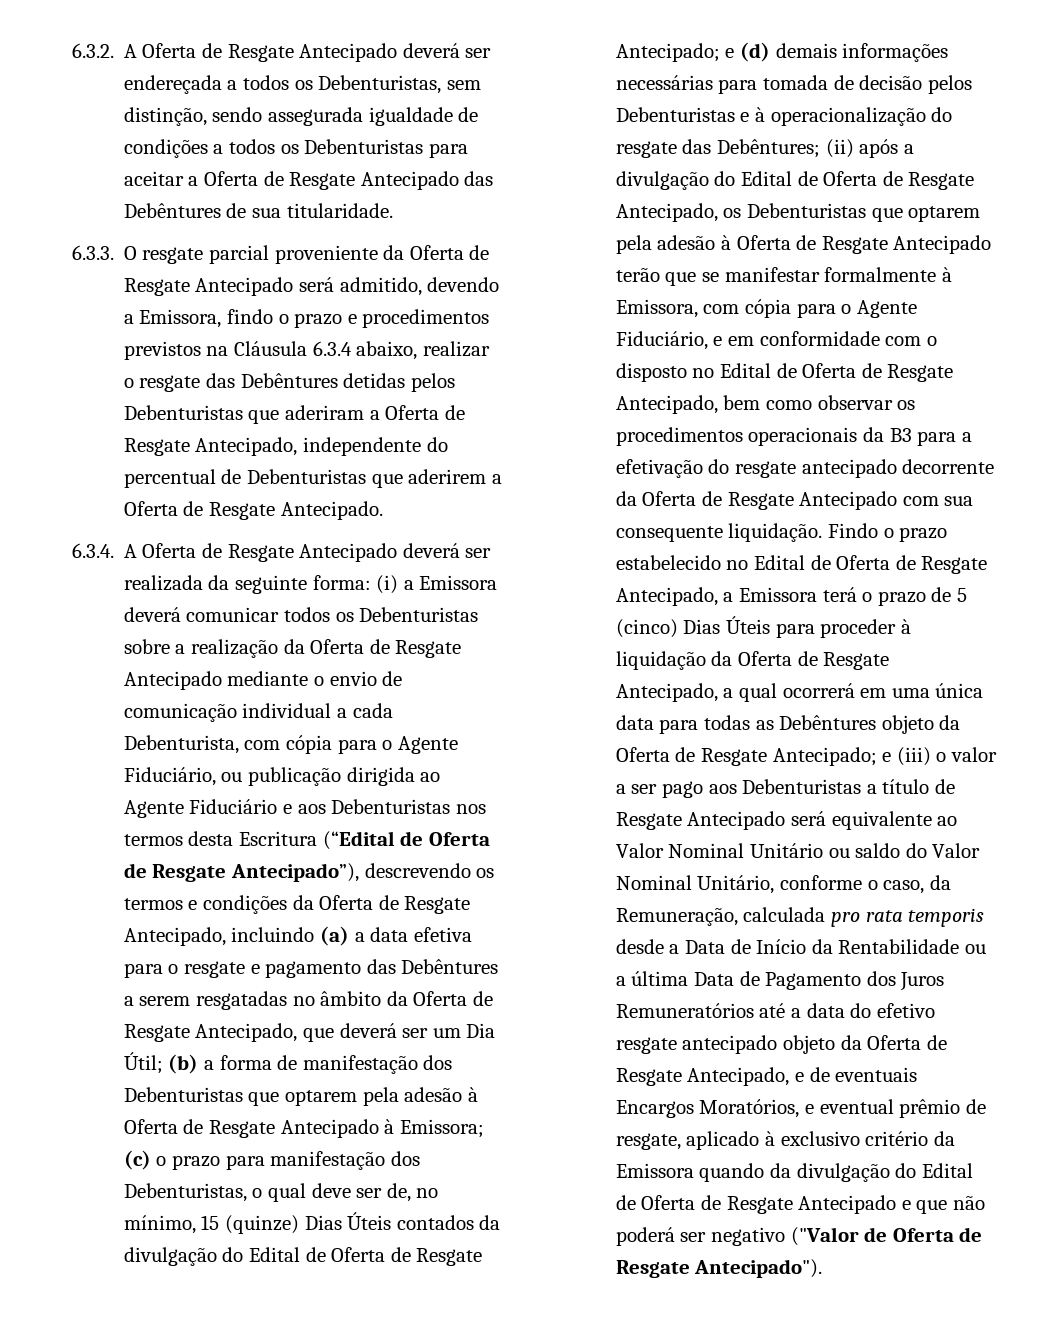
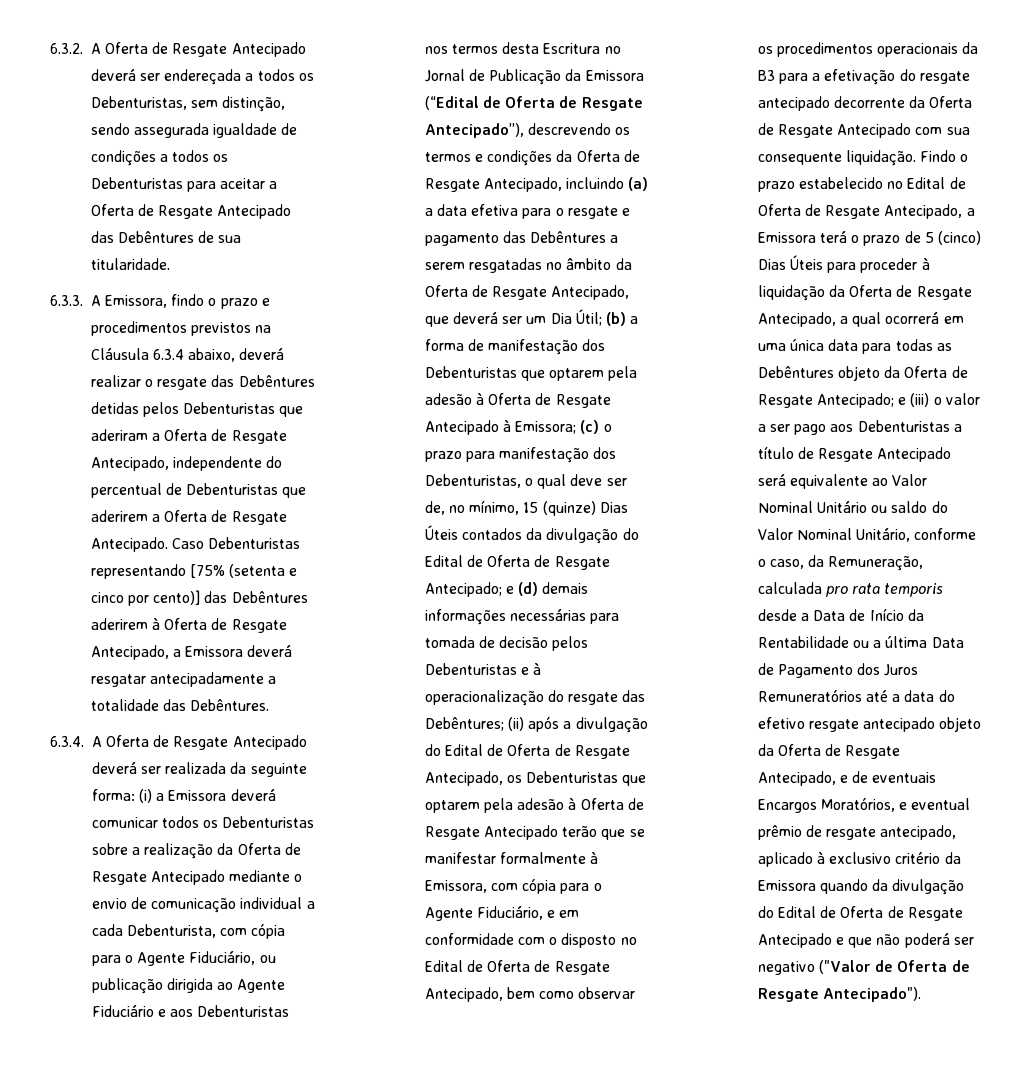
- 6.3.3. O resgate parcial proveniente da Oferta de Resgate Antecipado será admitido, devendo a Emissora, findo o prazo e procedimentos previstos na Cláusula 6.3.4 abaixo, realizar o resgate das Debêntures detidas pelos Debenturistas que aderiram a Oferta de Resgate Antecipado, independente do percentual de Debenturistas que aderirem a Oferta de Resgate Antecipado.
+ 6.3.3. A Emissora, findo o prazo e procedimentos previstos na Cláusula 6.3.4 abaixo, deverá realizar o resgate das Debêntures detidas pelos Debenturistas que aderiram a Oferta de Resgate Antecipado, independente do percentual de Debenturistas que aderirem a Oferta de Resgate Antecipado. Caso Debenturistas representando [75% (setenta e cinco por cento)] das Debêntures aderirem à Oferta de Resgate Antecipado, a Emissora deverá resgatar antecipadamente a totalidade das Debêntures.
- (i) a Emissora deverá comunicar todos os Debenturistas sobre a realização da Oferta de Resgate Antecipado mediante o envio de comunicação individual a cada Debenturista, com cópia para o Agente Fiduciário, ou publicação dirigida ao Agente Fiduciário e aos Debenturistas nos termos desta Escritura (“Edital de Oferta de Resgate Antecipado”), descrevendo os termos e condições da Oferta de Resgate Antecipado, incluindo (a) a data efetiva para o resgate e pagamento das Debêntures a serem resgatadas no âmbito da Oferta de Resgate Antecipado, que deverá ser um Dia Útil;
+ (i) a Emissora deverá comunicar todos os Debenturistas sobre a realização da Oferta de Resgate Antecipado mediante o envio de comunicação individual a cada Debenturista, com cópia para o Agente Fiduciário, ou publicação dirigida ao Agente Fiduciário e aos Debenturistas nos termos desta Escritura no Jornal de Publicação da Emissora (“Edital de Oferta de Resgate Antecipado”), descrevendo os termos e condições da Oferta de Resgate Antecipado, incluindo (a) a data efetiva para o resgate e pagamento das Debêntures a serem resgatadas no âmbito da Oferta de Resgate Antecipado, que deverá ser um Dia Útil;
- e (iii) o valor a ser pago aos Debenturistas a título de Resgate Antecipado será equivalente ao Valor Nominal Unitário ou saldo do Valor Nominal Unitário, conforme o caso, da Remuneração, calculada pro rata temporis desde a Data de Início da Rentabilidade ou a última Data de Pagamento dos Juros Remuneratórios até a data do efetivo resgate antecipado objeto da Oferta de Resgate Antecipado, e de eventuais Encargos Moratórios, e eventual prêmio de resgate, aplicado à exclusivo critério da Emissora quando da divulgação do Edital de Oferta de Resgate Antecipado e que não poderá ser negativo ("Valor de Oferta de Resgate Antecipado").
+ e (iii) o valor a ser pago aos Debenturistas a título de Resgate Antecipado será equivalente ao Valor Nominal Unitário ou saldo do Valor Nominal Unitário, conforme o caso, da Remuneração, calculada pro rata temporis desde a Data de Início da Rentabilidade ou a última Data de Pagamento dos Juros Remuneratórios até a data do efetivo resgate antecipado objeto da Oferta de Resgate Antecipado, e de eventuais Encargos Moratórios, e eventual prêmio de resgate antecipado, aplicado à exclusivo critério da Emissora quando da divulgação do Edital de Oferta de Resgate Antecipado e que não poderá ser negativo ("Valor de Oferta de Resgate Antecipado").

